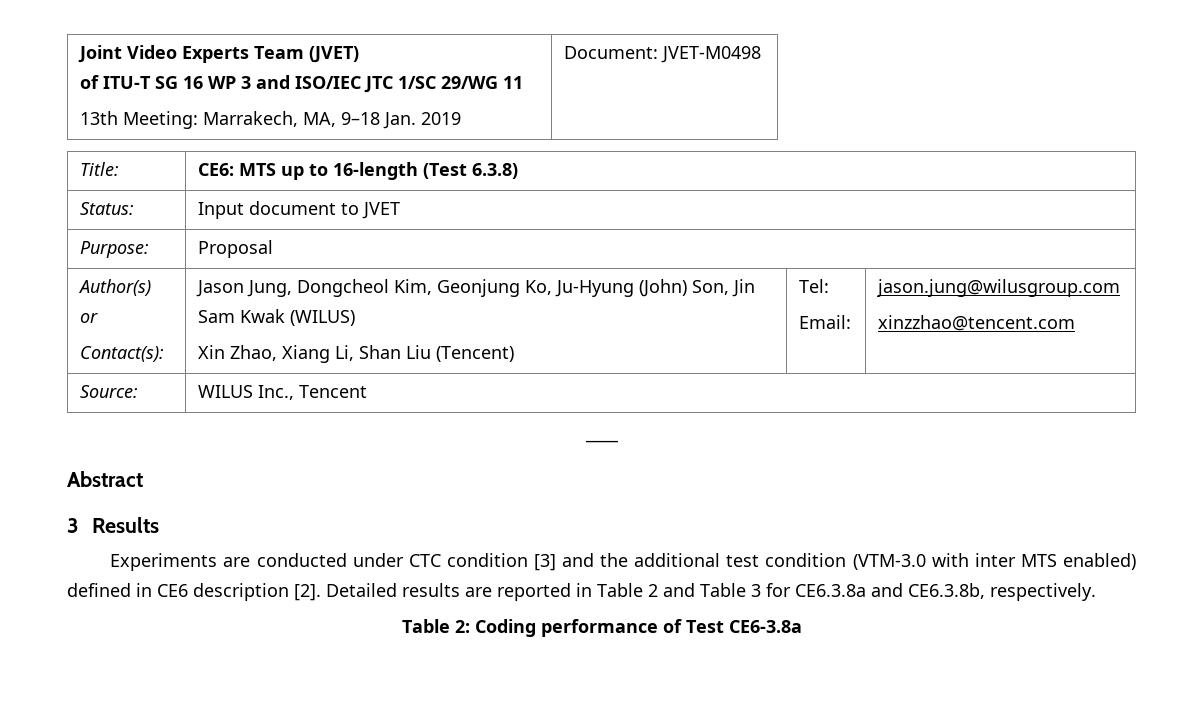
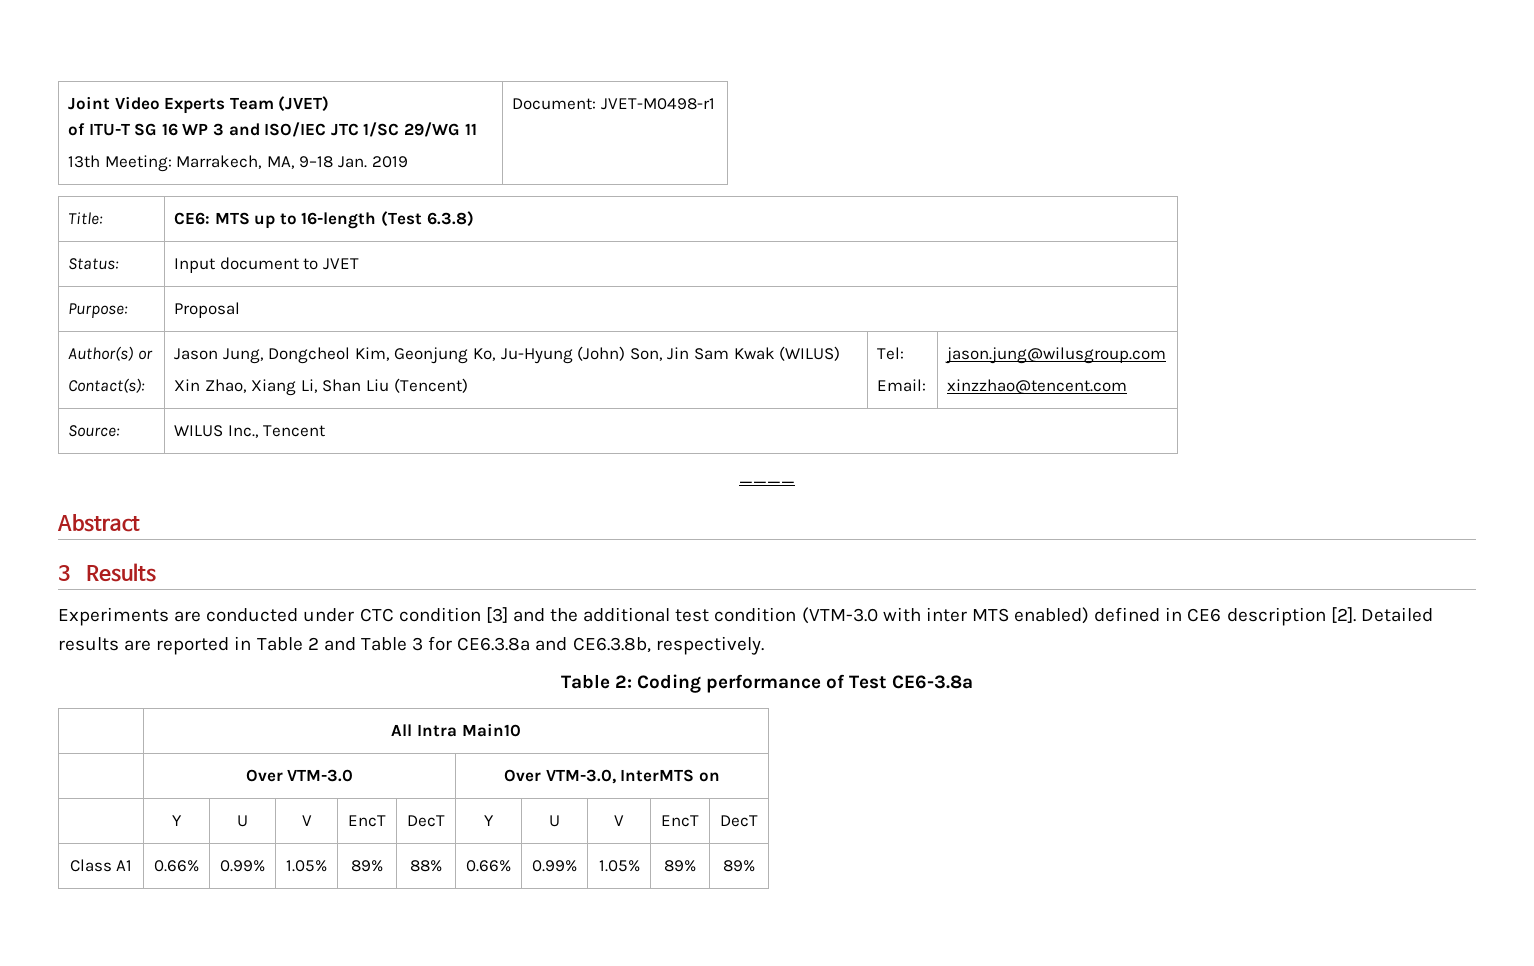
  Joint Video Experts Team (JVET)
  of ITU-T SG 16 WP 3 and ISO/IEC JTC 1/SC 29/WG 11
- 13th Meeting: Marrakech, MA, 9–18 Jan. 2019 | Document: JVET-M0498
+ 13th Meeting: Marrakech, MA, 9–18 Jan. 2019 | Document: JVET-M0498-r1
+ | All Intra Main10
+ | Over VTM-3.0 | Over VTM-3.0, InterMTS on
+ | Y | U | V | EncT | DecT | Y | U | V | EncT | DecT
+ Class A1 | 0.66% | 0.99% | 1.05% | 89% | 88% | 0.66% | 0.99% | 1.05% | 89% | 89%

